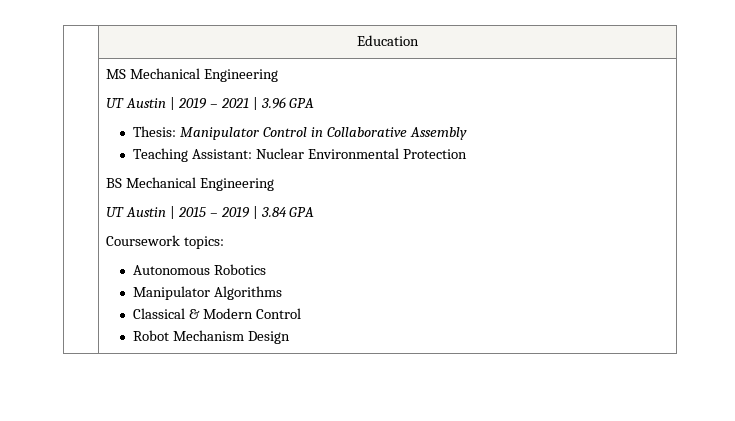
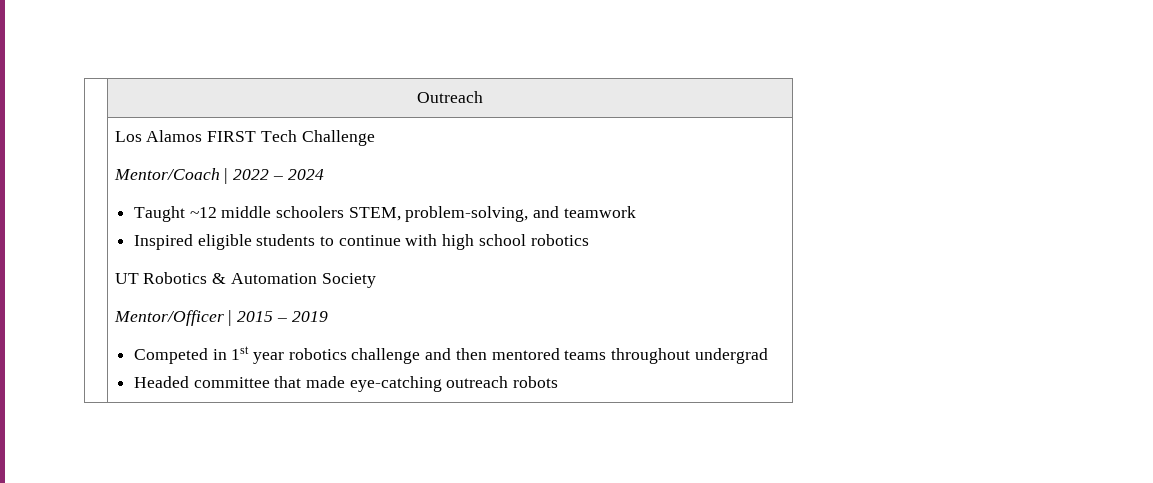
- | Education
- | MS Mechanical Engineering
- UT Austin | 2019 – 2021 | 3.96 GPA
- Thesis: Manipulator Control in Collaborative Assembly
- Teaching Assistant: Nuclear Environmental Protection
- BS Mechanical Engineering
- UT Austin | 2015 – 2019 | 3.84 GPA
- Coursework topics:
- Autonomous Robotics
- Manipulator Algorithms
- Classical & Modern Control
- Robot Mechanism Design
+ | Outreach
+ | Los Alamos FIRST Tech Challenge
+ Mentor/Coach | 2022 – 2024
+ Taught ~12 middle schoolers STEM, problem-solving, and teamwork
+ Inspired eligible students to continue with high school robotics
+ UT Robotics & Automation Society
+ Mentor/Officer | 2015 – 2019
+ Competed in 1st year robotics challenge and then mentored teams throughout undergrad
+ Headed committee that made eye-catching outreach robots

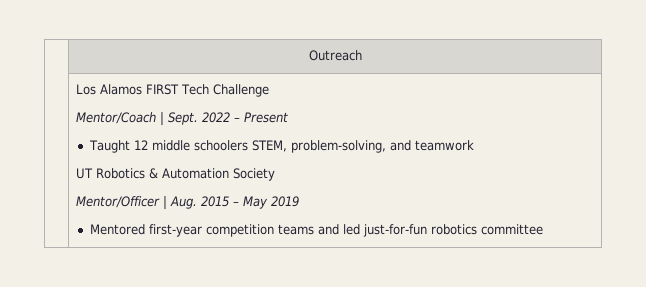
- Mentor/Coach | 2022 – 2024
+ Mentor/Coach | Sept. 2022 – Present
- Taught ~12 middle schoolers STEM, problem-solving, and teamwork
+ Taught 12 middle schoolers STEM, problem-solving, and teamwork
- Inspired eligible students to continue with high school robotics
- Mentor/Officer | 2015 – 2019
+ Mentor/Officer | Aug. 2015 – May 2019
- Competed in 1st year robotics challenge and then mentored teams throughout undergrad
- Headed committee that made eye-catching outreach robots
+ Mentored first-year competition teams and led just-for-fun robotics committee

